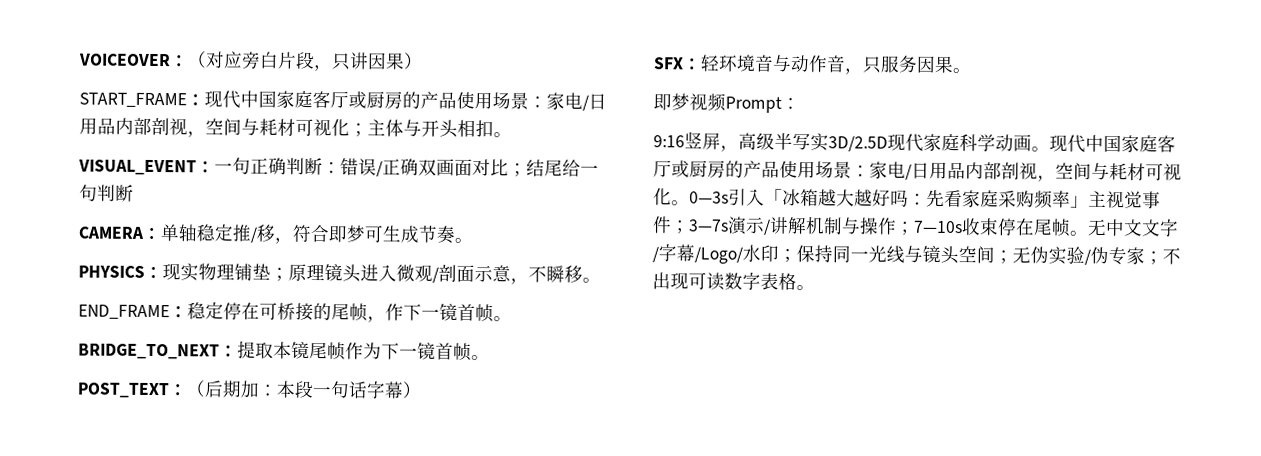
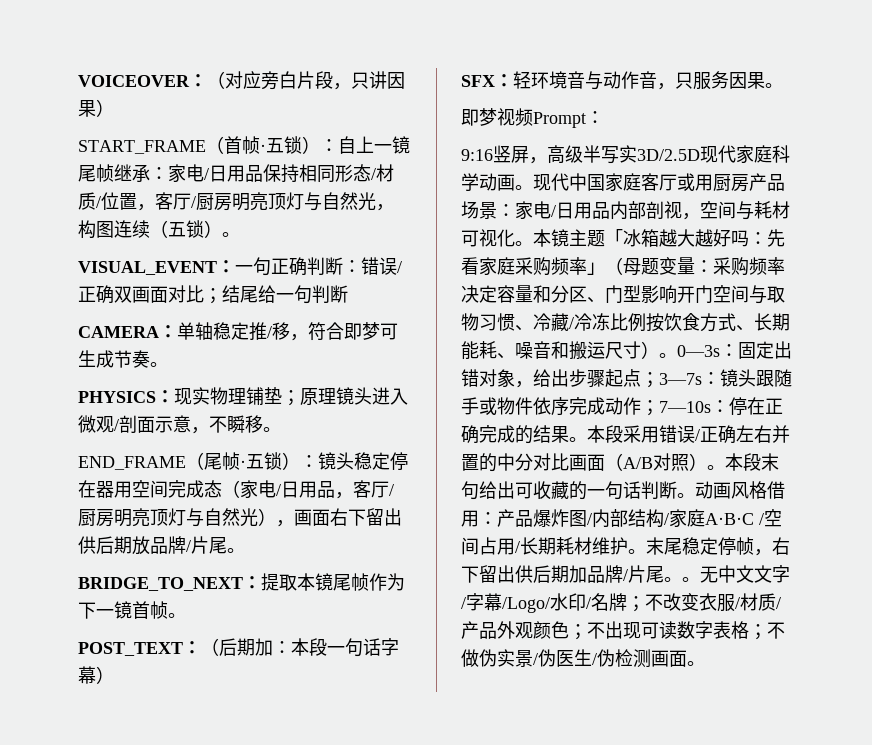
- START_FRAME：现代中国家庭客厅或厨房的产品使用场景：家电/日用品内部剖视，空间与耗材可视化；主体与开头相扣。
+ START_FRAME（首帧·五锁）：自上一镜尾帧继承：家电/日用品保持相同形态/材质/位置，客厅/厨房明亮顶灯与自然光，构图连续（五锁）。
- END_FRAME：稳定停在可桥接的尾帧，作下一镜首帧。
+ END_FRAME（尾帧·五锁）：镜头稳定停在器用空间完成态（家电/日用品，客厅/厨房明亮顶灯与自然光），画面右下留出供后期放品牌/片尾。
- 现代中国家庭客厅或厨房的产品使用场景：家电/日用品内部剖视，空间与耗材可视化。
+ 现代中国家庭客厅或用厨房产品场景：家电/日用品内部剖视，空间与耗材可视化。
- 0—3s引入「冰箱越大越好吗：先看家庭采购频率」主视觉事件；3—7s演示/讲解机制与操作；7—10s收束停在尾帧。
+ 本镜主题「冰箱越大越好吗：先看家庭采购频率」（母题变量：采购频率决定容量和分区、门型影响开门空间与取物习惯、冷藏/冷冻比例按饮食方式、长期能耗、噪音和搬运尺寸）。0—3s：固定出错对象，给出步骤起点；3—7s：镜头跟随手或物件依序完成动作；7—10s：停在正确完成的结果。本段采用错误/正确左右并置的中分对比画面（A/B对照）。本段末句给出可收藏的一句话判断。动画风格借用：产品爆炸图/内部结构/家庭A·B·C /空间占用/长期耗材维护。末尾稳定停帧，右下留出供后期加品牌/片尾。。
- 无中文文字/字幕/Logo/水印；保持同一光线与镜头空间；无伪实验/伪专家；不出现可读数字表格。
+ 无中文文字/字幕/Logo/水印/名牌；不改变衣服/材质/产品外观颜色；不出现可读数字表格；不做伪实景/伪医生/伪检测画面。

